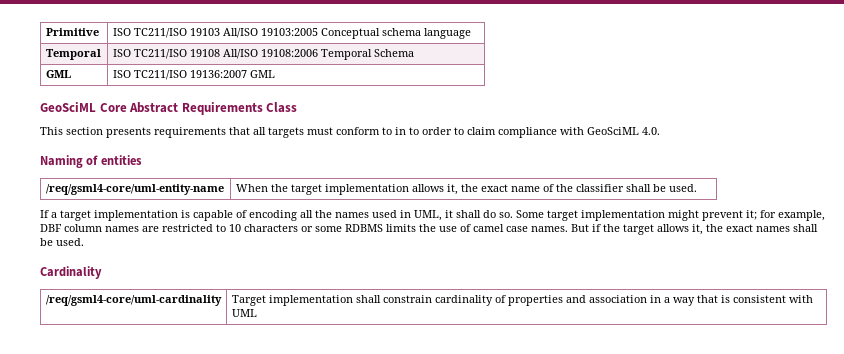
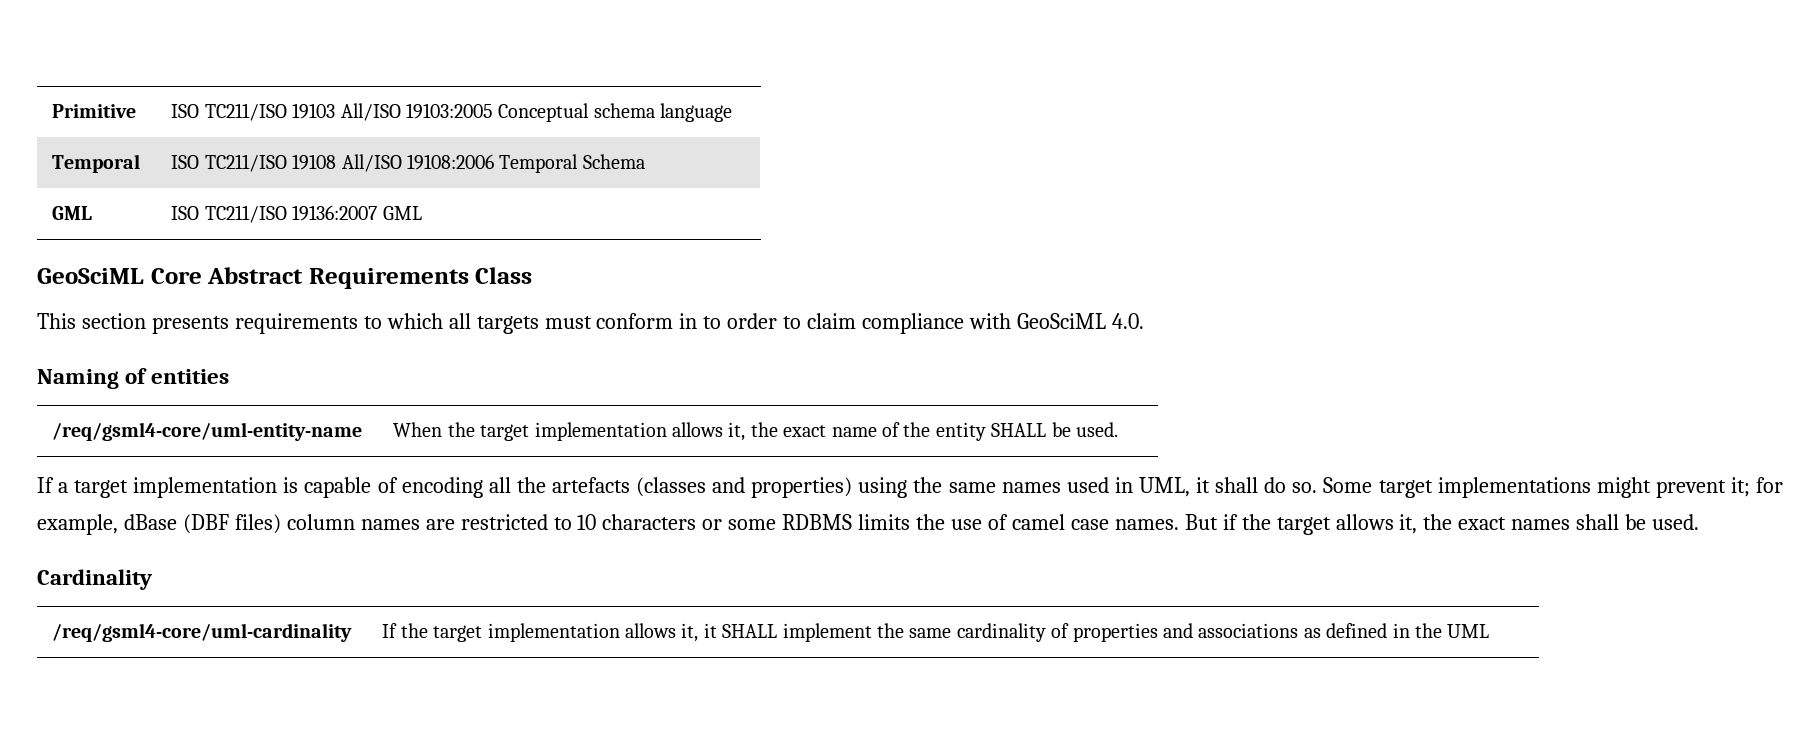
- This section presents requirements that all targets must conform to in to order to claim compliance with GeoSciML 4.0.
+ This section presents requirements to which all targets must conform in to order to claim compliance with GeoSciML 4.0.
- /req/gsml4-core/uml-entity-name | When the target implementation allows it, the exact name of the classifier shall be used.
+ /req/gsml4-core/uml-entity-name | When the target implementation allows it, the exact name of the entity SHALL be used.
- If a target implementation is capable of encoding all the names used in UML, it shall do so.
+ If a target implementation is capable of encoding all the artefacts (classes and properties) using the same names used in UML, it shall do so.
- Some target implementation might prevent it; for example, DBF column names are restricted to 10 characters or some RDBMS limits the use of camel case names.
+ Some target implementations might prevent it; for example, dBase (DBF files) column names are restricted to 10 characters or some RDBMS limits the use of camel case names.
- /req/gsml4-core/uml-cardinality | Target implementation shall constrain cardinality of properties and association in a way that is consistent with UML
+ /req/gsml4-core/uml-cardinality | If the target implementation allows it, it SHALL implement the same cardinality of properties and associations as defined in the UML

